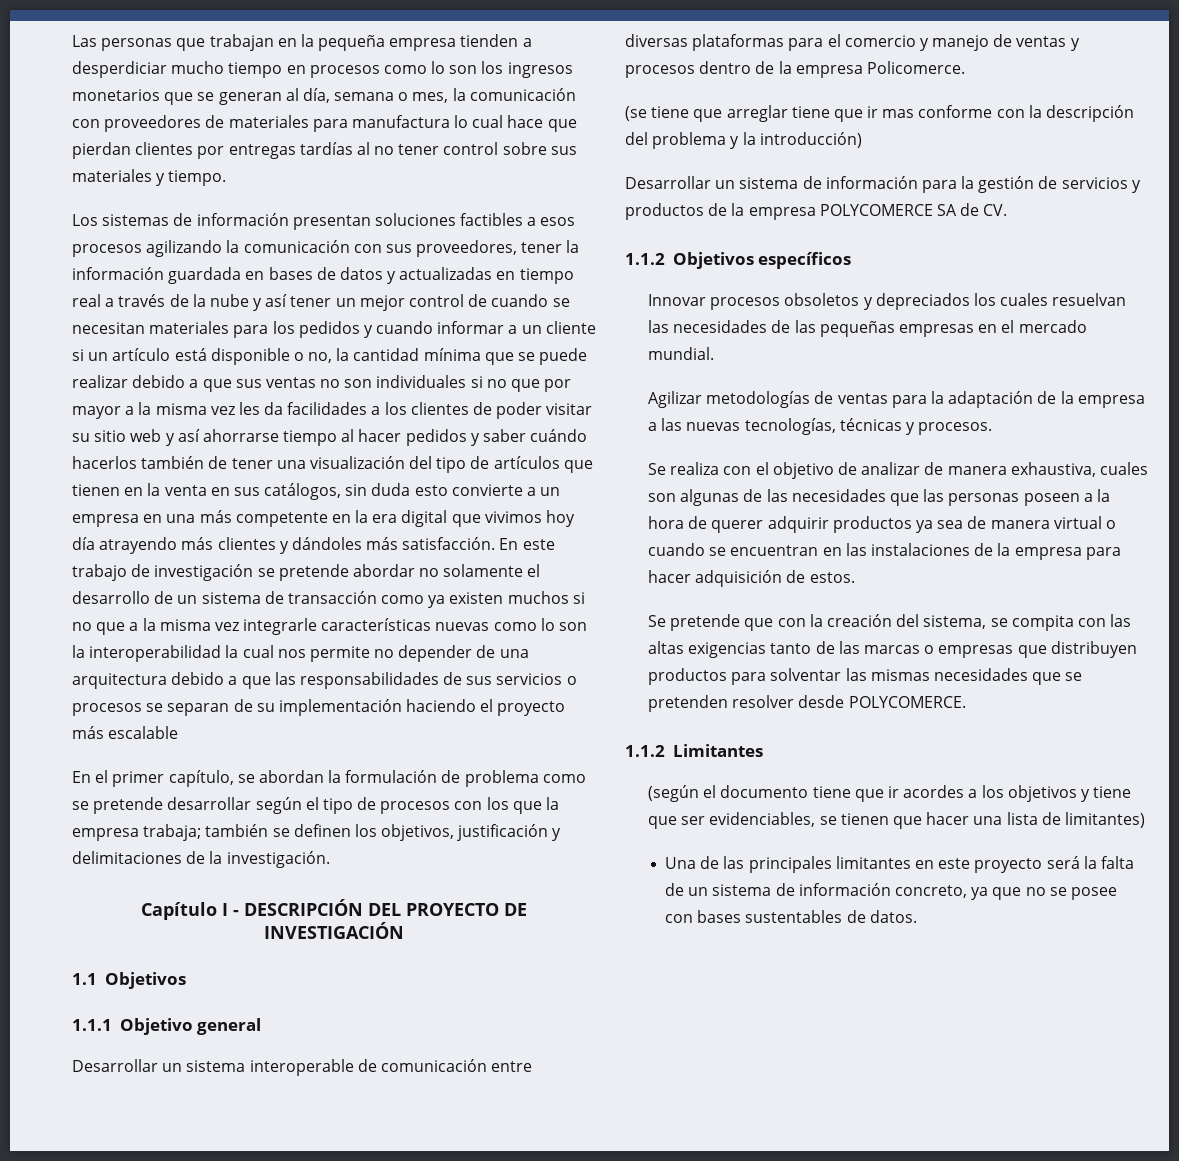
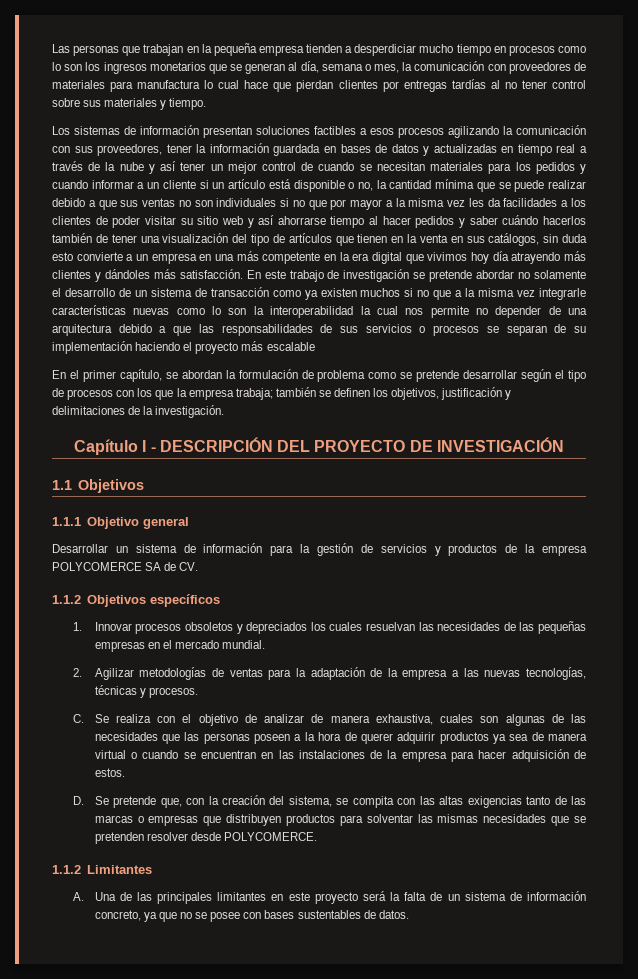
- Desarrollar un sistema interoperable de comunicación entre diversas plataformas para el comercio y manejo de ventas y procesos dentro de la empresa Policomerce.
- (se tiene que arreglar tiene que ir mas conforme con la descripción del problema y la introducción)
- Innovar procesos obsoletos y depreciados los cuales resuelvan las necesidades de las pequeñas empresas en el mercado mundial.
+ 1. Innovar procesos obsoletos y depreciados los cuales resuelvan las necesidades de las pequeñas empresas en el mercado mundial.
- Agilizar metodologías de ventas para la adaptación de la empresa a las nuevas tecnologías, técnicas y procesos.
+ 2. Agilizar metodologías de ventas para la adaptación de la empresa a las nuevas tecnologías, técnicas y procesos.
- Se realiza con el objetivo de analizar de manera exhaustiva, cuales son algunas de las necesidades que las personas poseen a la hora de querer adquirir productos ya sea de manera virtual o cuando se encuentran en las instalaciones de la empresa para hacer adquisición de estos.
+ C. Se realiza con el objetivo de analizar de manera exhaustiva, cuales son algunas de las necesidades que las personas poseen a la hora de querer adquirir productos ya sea de manera virtual o cuando se encuentran en las instalaciones de la empresa para hacer adquisición de estos.
- Se pretende que con la creación del sistema, se compita con las altas exigencias tanto de las marcas o empresas que distribuyen productos para solventar las mismas necesidades que se pretenden resolver desde POLYCOMERCE.
+ D. Se pretende que, con la creación del sistema, se compita con las altas exigencias tanto de las marcas o empresas que distribuyen productos para solventar las mismas necesidades que se pretenden resolver desde POLYCOMERCE.
- (según el documento tiene que ir acordes a los objetivos y tiene que ser evidenciables, se tienen que hacer una lista de limitantes)
- Una de las principales limitantes en este proyecto será la falta de un sistema de información concreto, ya que no se posee con bases sustentables de datos.
+ A. Una de las principales limitantes en este proyecto será la falta de un sistema de información concreto, ya que no se posee con bases sustentables de datos.

